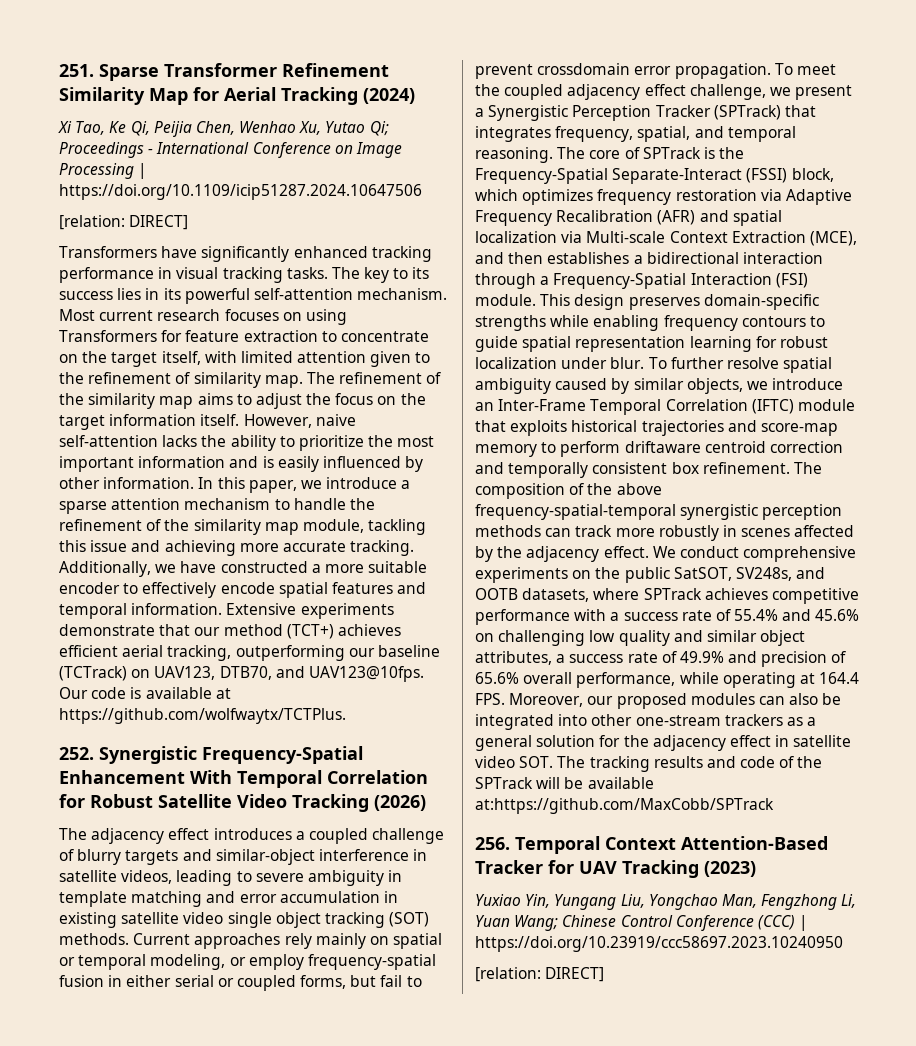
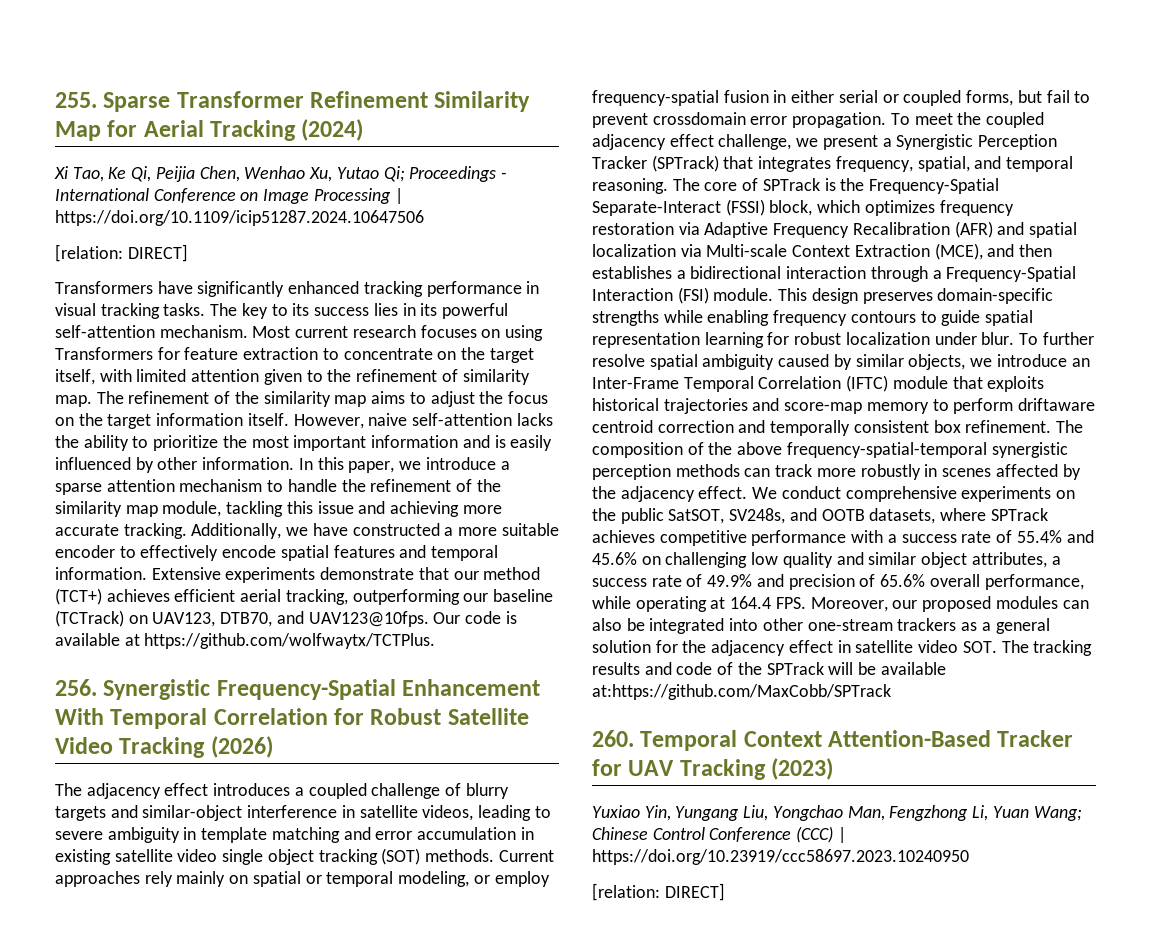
- 251. Sparse Transformer Refinement Similarity Map for Aerial Tracking (2024)
+ 255. Sparse Transformer Refinement Similarity Map for Aerial Tracking (2024)
- 252. Synergistic Frequency-Spatial Enhancement With Temporal Correlation for Robust Satellite Video Tracking (2026)
+ 256. Synergistic Frequency-Spatial Enhancement With Temporal Correlation for Robust Satellite Video Tracking (2026)
- 256. Temporal Context Attention-Based Tracker for UAV Tracking (2023)
+ 260. Temporal Context Attention-Based Tracker for UAV Tracking (2023)

